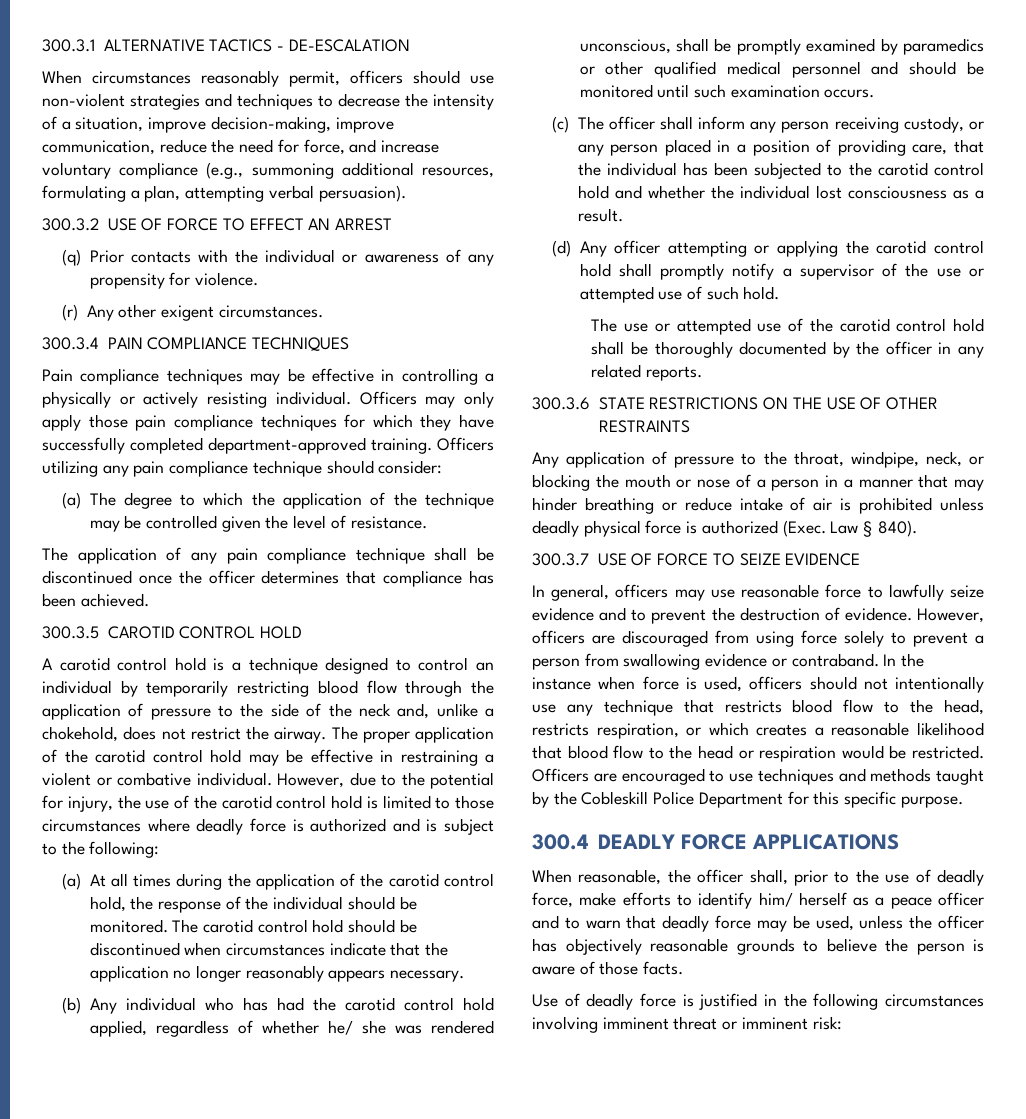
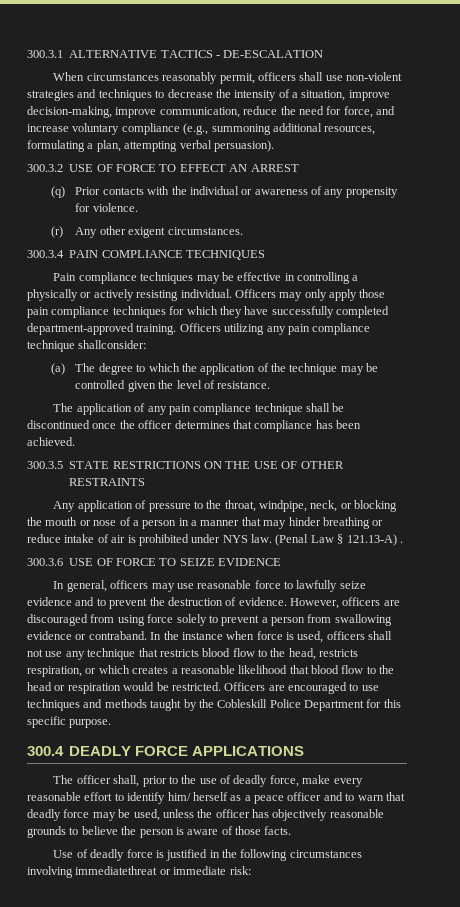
- When circumstances reasonably permit, officers should use non-violent strategies and techniques to decrease the intensity of a situation, improve decision-making, improve communication, reduce the need for force, and increase voluntary compliance (e.g., summoning additional resources, formulating a plan, attempting verbal persuasion).
+ When circumstances reasonably permit, officers shall use non-violent strategies and techniques to decrease the intensity of a situation, improve decision-making, improve communication, reduce the need for force, and increase voluntary compliance (e.g., summoning additional resources, formulating a plan, attempting verbal persuasion).
- Officers utilizing any pain compliance technique should consider:
+ Officers utilizing any pain compliance technique shallconsider:
- 300.3.5 CAROTID CONTROL HOLD
- A carotid control hold is a technique designed to control an individual by temporarily restricting blood flow through the application of pressure to the side of the neck and, unlike a chokehold, does not restrict the airway. The proper application of the carotid control hold may be effective in restraining a violent or combative individual. However, due to the potential for injury, the use of the carotid control hold is limited to those circumstances where deadly force is authorized and is subject to the following:
- (a) At all times during the application of the carotid control hold, the response of the individual should be monitored. The carotid control hold should be discontinued when circumstances indicate that the application no longer reasonably appears necessary.
- (b) Any individual who has had the carotid control hold applied, regardless of whether he/ she was rendered unconscious, shall be promptly examined by paramedics or other qualified medical personnel and should be monitored until such examination occurs.
- (c) The officer shall inform any person receiving custody, or any person placed in a position of providing care, that the individual has been subjected to the carotid control hold and whether the individual lost consciousness as a result.
- (d) Any officer attempting or applying the carotid control hold shall promptly notify a supervisor of the use or attempted use of such hold.
- The use or attempted use of the carotid control hold shall be thoroughly documented by the officer in any related reports.
- 300.3.6 STATE RESTRICTIONS ON THE USE OF OTHER RESTRAINTS
+ 300.3.5 STATE RESTRICTIONS ON THE USE OF OTHER RESTRAINTS
- Any application of pressure to the throat, windpipe, neck, or blocking the mouth or nose of a person in a manner that may hinder breathing or reduce intake of air is prohibited unless deadly physical force is authorized (Exec. Law § 840).
- 300.3.7 USE OF FORCE TO SEIZE EVIDENCE
+ Any application of pressure to the throat, windpipe, neck, or blocking the mouth or nose of a person in a manner that may hinder breathing or reduce intake of air is prohibited under NYS law. (Penal Law § 121.13-A) .
+ 300.3.6 USE OF FORCE TO SEIZE EVIDENCE
- In the instance when force is used, officers should not intentionally use any technique that restricts blood flow to the head, restricts respiration, or which creates a reasonable likelihood that blood flow to the head or respiration would be restricted.
+ In the instance when force is used, officers shall not use any technique that restricts blood flow to the head, restricts respiration, or which creates a reasonable likelihood that blood flow to the head or respiration would be restricted.
- When reasonable, the officer shall, prior to the use of deadly force, make efforts to identify him/ herself as a peace officer and to warn that deadly force may be used, unless the officer has objectively reasonable grounds to believe the person is aware of those facts.
+ The officer shall, prior to the use of deadly force, make every reasonable effort to identify him/ herself as a peace officer and to warn that deadly force may be used, unless the officer has objectively reasonable grounds to believe the person is aware of those facts.
- Use of deadly force is justified in the following circumstances involving imminent threat or imminent risk:
+ Use of deadly force is justified in the following circumstances involving immediatethreat or immediate risk:

